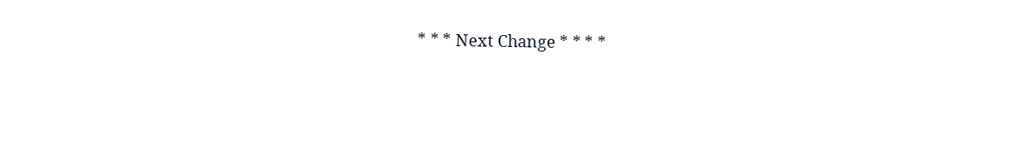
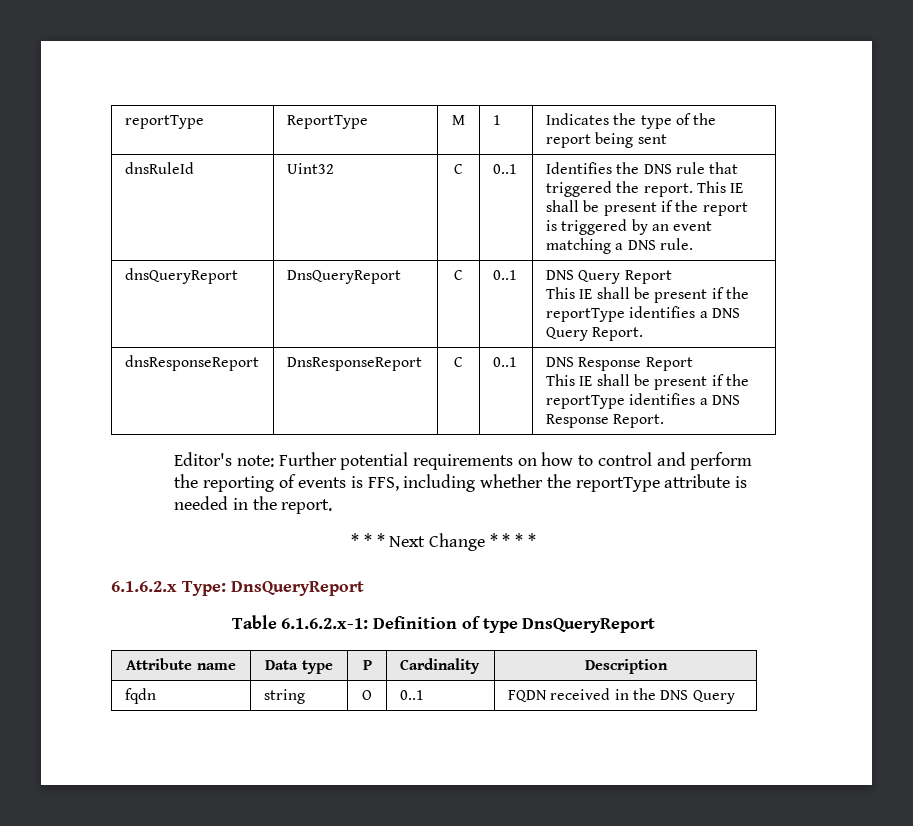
+ reportType | ReportType | M | 1 | Indicates the type of the report being sent
+ dnsRuleId | Uint32 | C | 0..1 | Identifies the DNS rule that triggered the report. This IE shall be present if the report is triggered by an event matching a DNS rule.
+ dnsQueryReport | DnsQueryReport | C | 0..1 | DNS Query Report
+ This IE shall be present if the reportType identifies a DNS Query Report.
+ dnsResponseReport | DnsResponseReport | C | 0..1 | DNS Response Report
+ This IE shall be present if the reportType identifies a DNS Response Report.
+ Editor's note: Further potential requirements on how to control and perform the reporting of events is FFS, including whether the reportType attribute is needed in the report.
+ 6.1.6.2.x Type: DnsQueryReport
+ Table 6.1.6.2.x-1: Definition of type DnsQueryReport
+ Attribute name | Data type | P | Cardinality | Description
+ fqdn | string | O | 0..1 | FQDN received in the DNS Query

